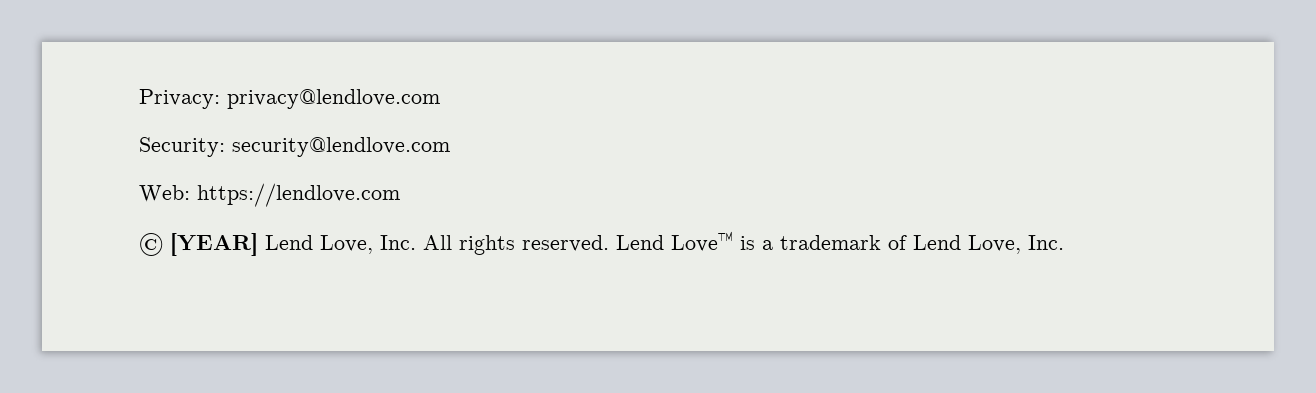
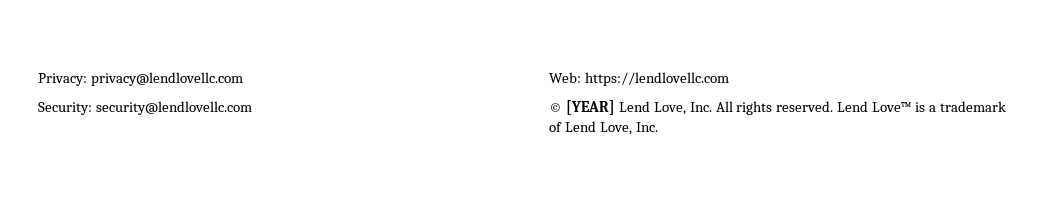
- Privacy: privacy@lendlove.com
+ Privacy: privacy@lendlovellc.com
- Security: security@lendlove.com
+ Security: security@lendlovellc.com
- Web: https://lendlove.com
+ Web: https://lendlovellc.com

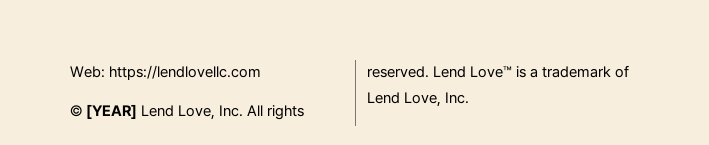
- Privacy: privacy@lendlovellc.com
- Security: security@lendlovellc.com

